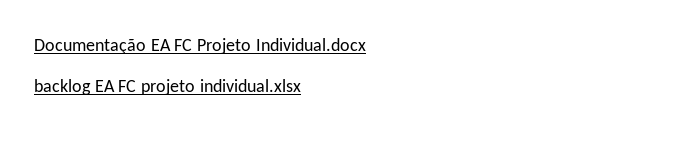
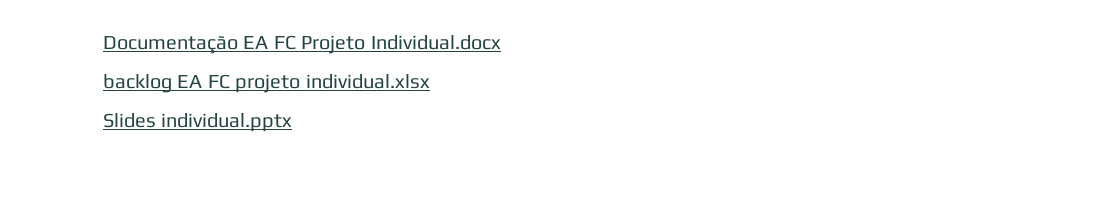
+ Slides individual.pptx

